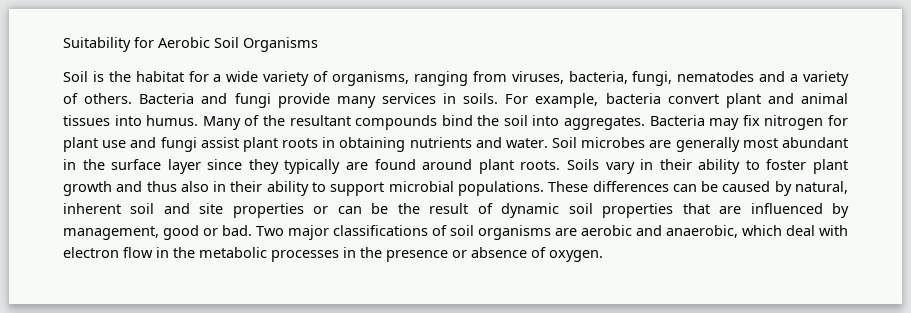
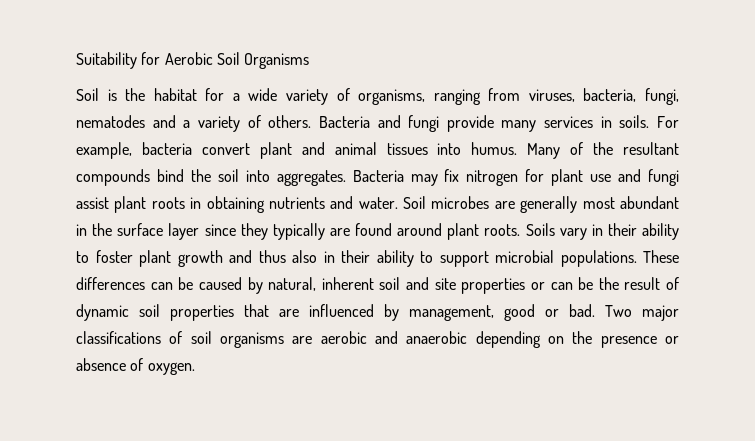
- Two major classifications of soil organisms are aerobic and anaerobic, which deal with electron flow in the metabolic processes in the presence or absence of oxygen.
+ Two major classifications of soil organisms are aerobic and anaerobic depending on the presence or absence of oxygen.

